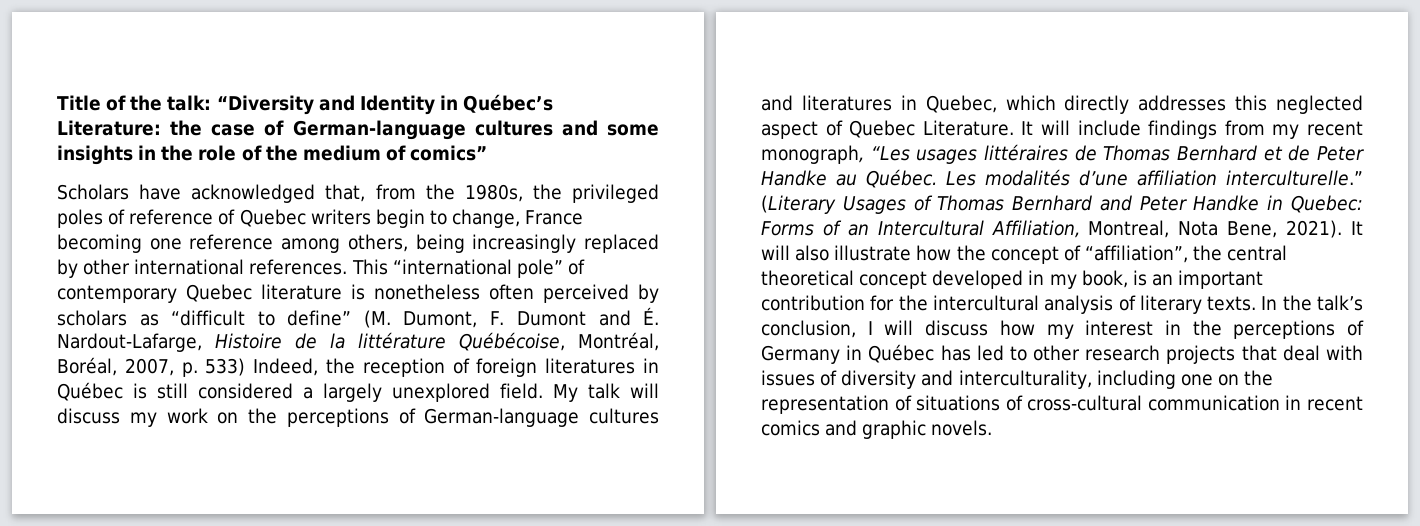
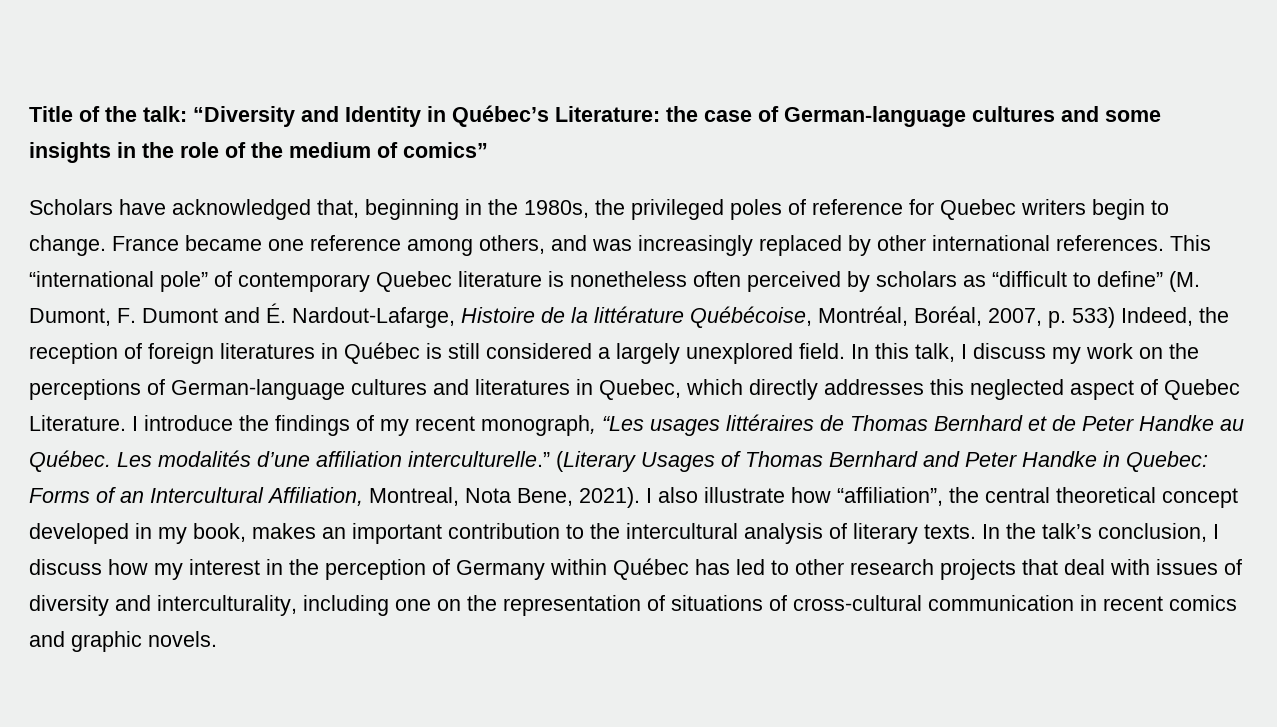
- Scholars have acknowledged that, from the 1980s, the privileged poles of reference of Quebec writers begin to change, France becoming one reference among others, being increasingly replaced by other international references.
+ Scholars have acknowledged that, beginning in the 1980s, the privileged poles of reference for Quebec writers begin to change. France became one reference among others, and was increasingly replaced by other international references.
- My talk will discuss my work on the perceptions of German-language cultures and literatures in Quebec, which directly addresses this neglected aspect of Quebec Literature.
+ In this talk, I discuss my work on the perceptions of German-language cultures and literatures in Quebec, which directly addresses this neglected aspect of Quebec Literature.
- It will include findings from my recent monograph, “Les usages littéraires de Thomas Bernhard et de Peter Handke au Québec.
+ I introduce the findings of my recent monograph, “Les usages littéraires de Thomas Bernhard et de Peter Handke au Québec.
- It will also illustrate how the concept of “affiliation”, the central theoretical concept developed in my book, is an important contribution for the intercultural analysis of literary texts.
+ I also illustrate how “affiliation”, the central theoretical concept developed in my book, makes an important contribution to the intercultural analysis of literary texts.
- In the talk’s conclusion, I will discuss how my interest in the perceptions of Germany in Québec has led to other research projects that deal with issues of diversity and interculturality, including one on the representation of situations of cross-cultural communication in recent comics and graphic novels.
+ In the talk’s conclusion, I discuss how my interest in the perception of Germany within Québec has led to other research projects that deal with issues of diversity and interculturality, including one on the representation of situations of cross-cultural communication in recent comics and graphic novels.

